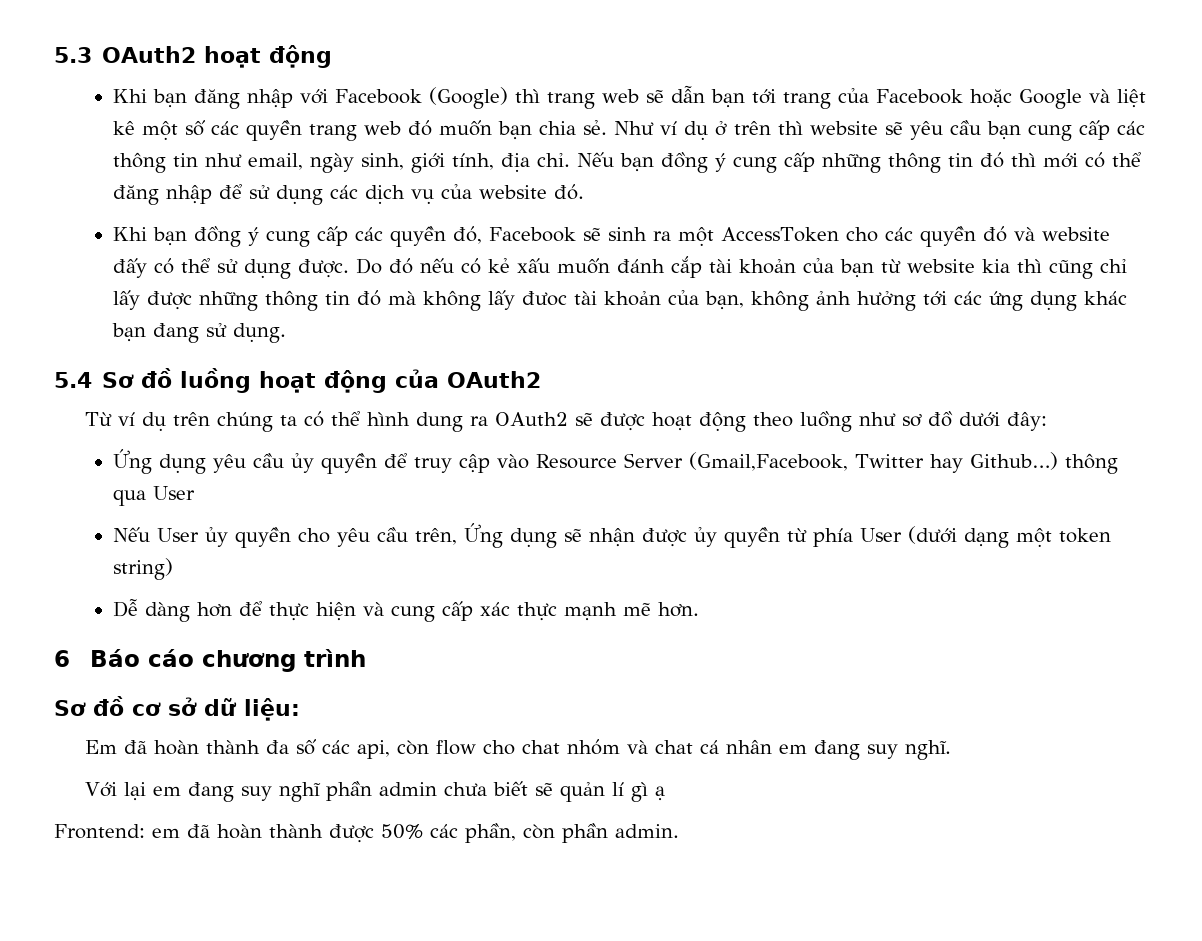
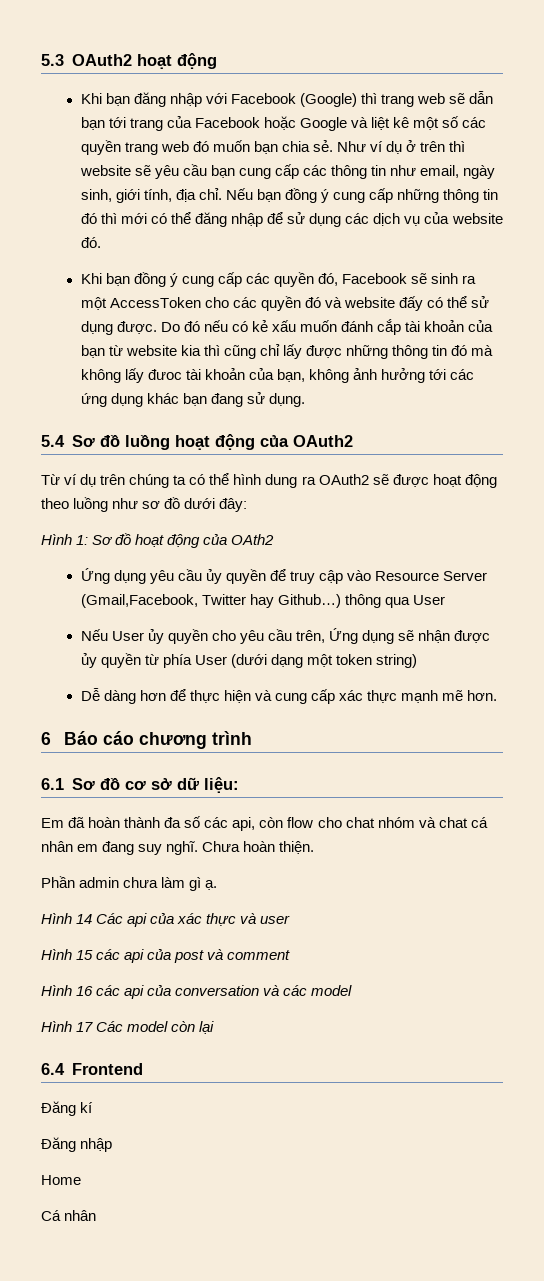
+ Hình 1: Sơ đồ hoạt động của OAth2
- Sơ đồ cơ sở dữ liệu:
+ 6.1 Sơ đồ cơ sở dữ liệu:
- Em đã hoàn thành đa số các api, còn flow cho chat nhóm và chat cá nhân em đang suy nghĩ.
- Với lại em đang suy nghĩ phần admin chưa biết sẽ quản lí gì ạ
- Frontend: em đã hoàn thành được 50% các phần, còn phần admin.
+ Em đã hoàn thành đa số các api, còn flow cho chat nhóm và chat cá nhân em đang suy nghĩ. Chưa hoàn thiện.
+ Phần admin chưa làm gì ạ.
+ Hình 14 Các api của xác thực và user
+ Hình 15 các api của post và comment
+ Hình 16 các api của conversation và các model
+ Hình 17 Các model còn lại
+ 6.4 Frontend
+ Đăng kí
+ Đăng nhập
+ Home
+ Cá nhân

